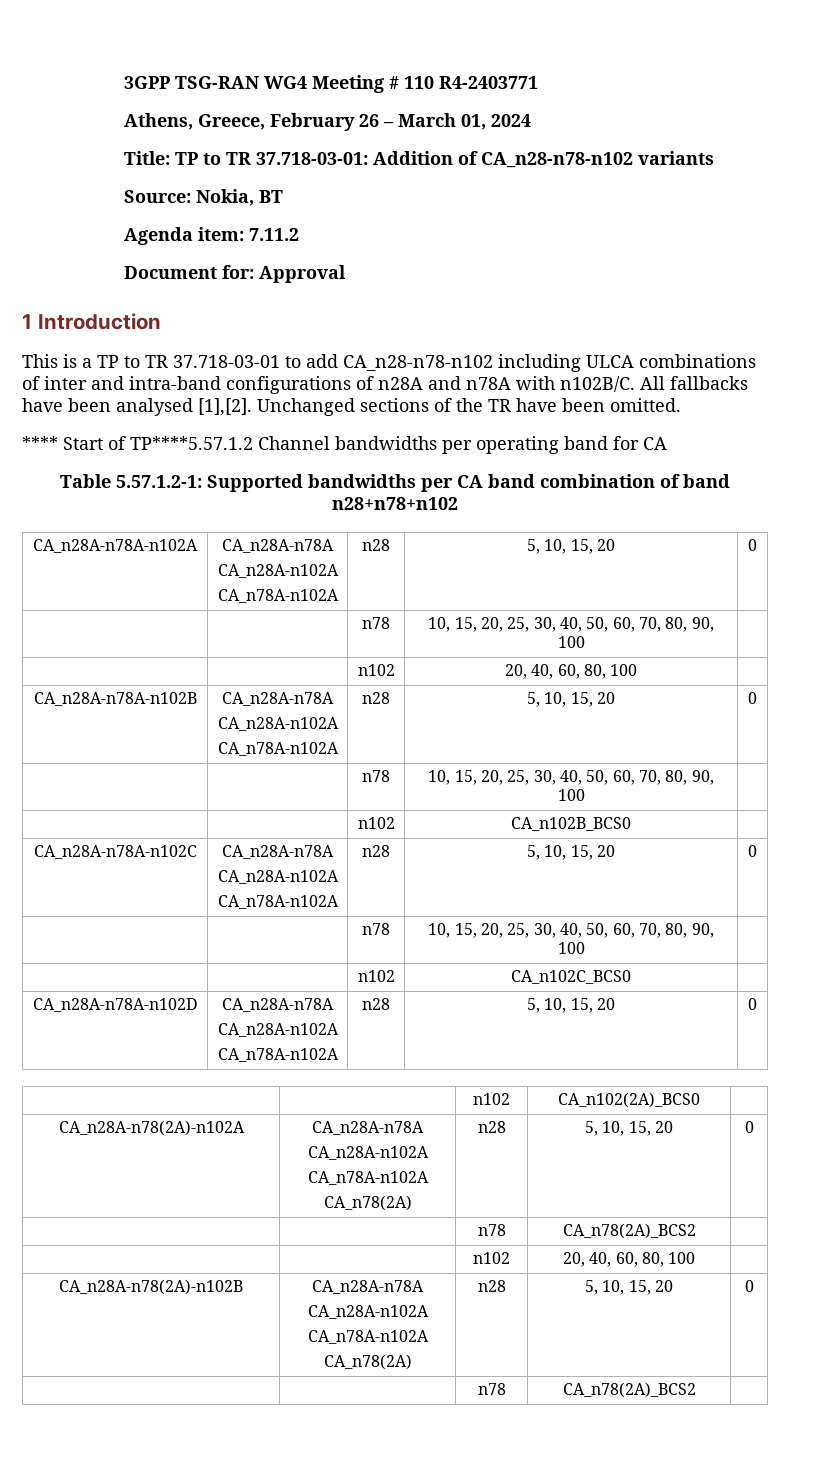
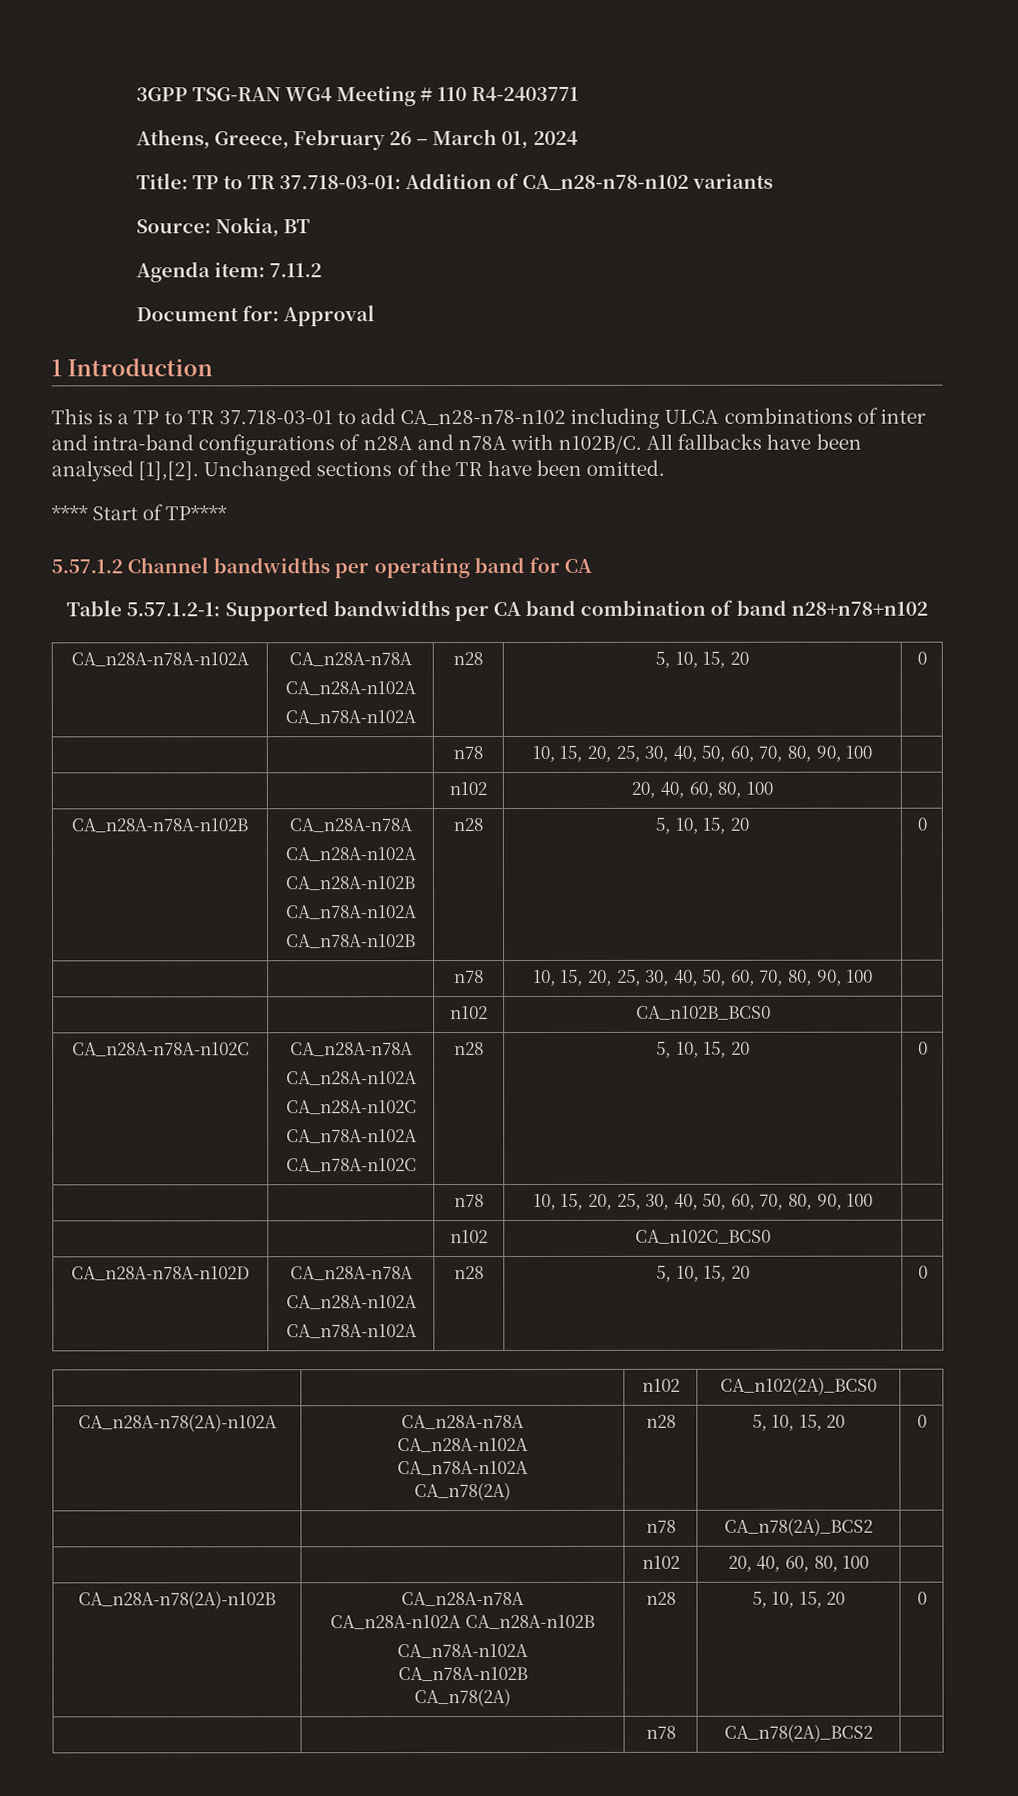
- **** Start of TP****5.57.1.2 Channel bandwidths per operating band for CA
+ **** Start of TP****
+ 5.57.1.2 Channel bandwidths per operating band for CA
  CA_n28A-n78A-n102B | CA_n28A-n78A
  CA_n28A-n102A
- CA_n78A-n102A | n28 | 5, 10, 15, 20 | 0
+ CA_n28A-n102B
+ CA_n78A-n102A
+ CA_n78A-n102B | n28 | 5, 10, 15, 20 | 0
  CA_n28A-n78A-n102C | CA_n28A-n78A
  CA_n28A-n102A
- CA_n78A-n102A | n28 | 5, 10, 15, 20 | 0
+ CA_n28A-n102C
+ CA_n78A-n102A
+ CA_n78A-n102C | n28 | 5, 10, 15, 20 | 0
  CA_n28A-n78(2A)-n102B | CA_n28A-n78A
- CA_n28A-n102A
+ CA_n28A-n102A CA_n28A-n102B
  CA_n78A-n102A
+ CA_n78A-n102B

